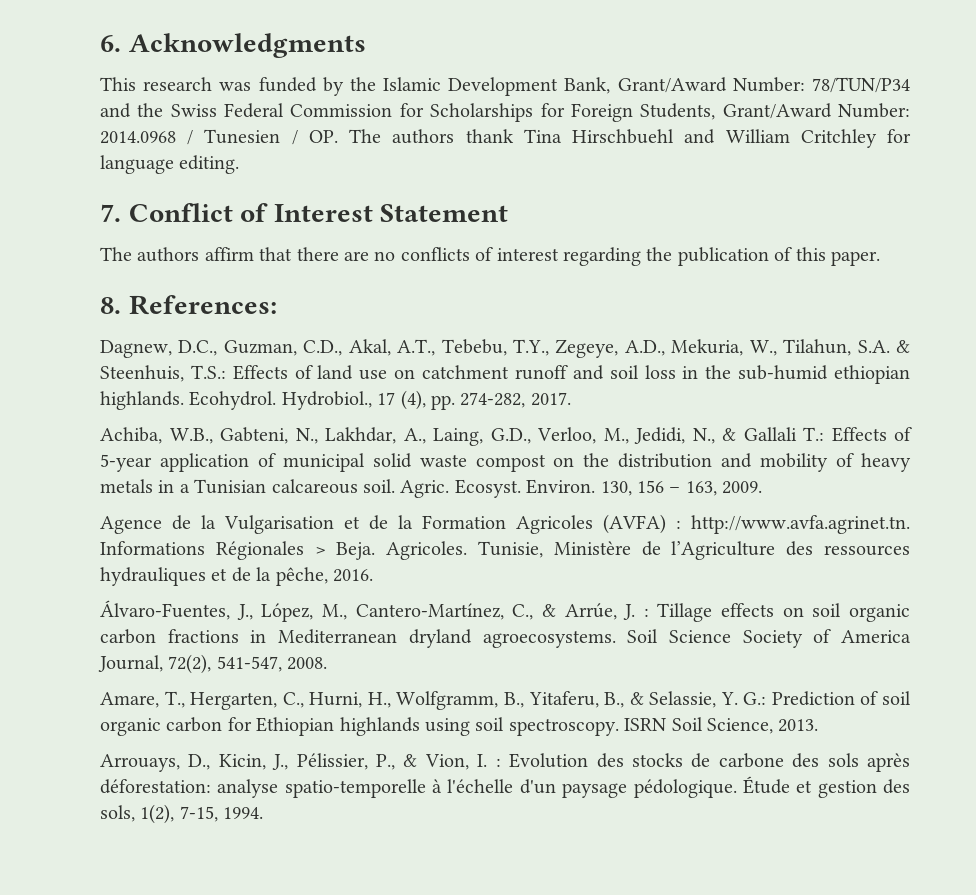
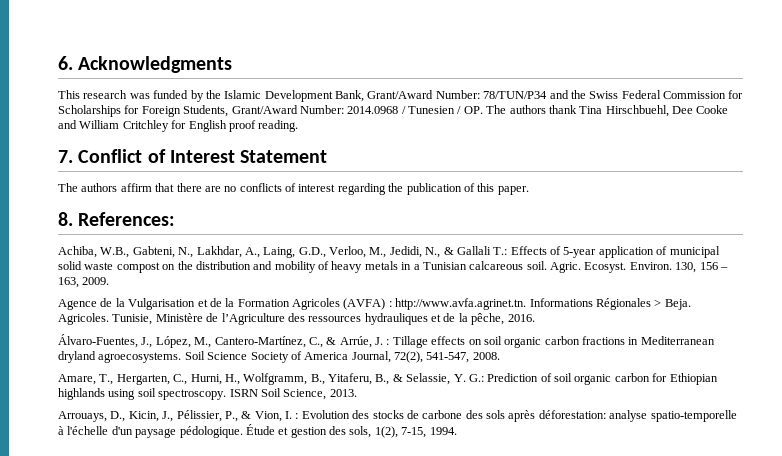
- This research was funded by the Islamic Development Bank, Grant/Award Number: 78/TUN/P34 and the Swiss Federal Commission for Scholarships for Foreign Students, Grant/Award Number: 2014.0968 / Tunesien / OP. The authors thank Tina Hirschbuehl and William Critchley for language editing.
+ This research was funded by the Islamic Development Bank, Grant/Award Number: 78/TUN/P34 and the Swiss Federal Commission for Scholarships for Foreign Students, Grant/Award Number: 2014.0968 / Tunesien / OP. The authors thank Tina Hirschbuehl, Dee Cooke and William Critchley for English proof reading.
- Dagnew, D.C., Guzman, C.D., Akal, A.T., Tebebu, T.Y., Zegeye, A.D., Mekuria, W., Tilahun, S.A. & Steenhuis, T.S.: Effects of land use on catchment runoff and soil loss in the sub-humid ethiopian highlands. Ecohydrol. Hydrobiol., 17 (4), pp. 274-282, 2017.

